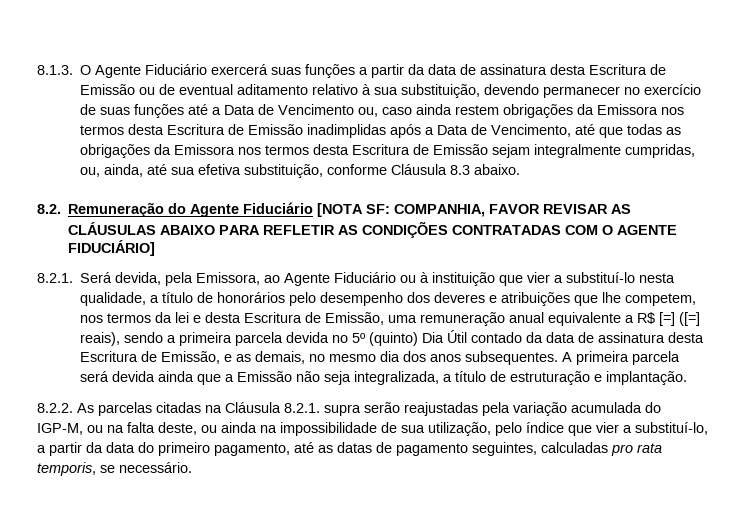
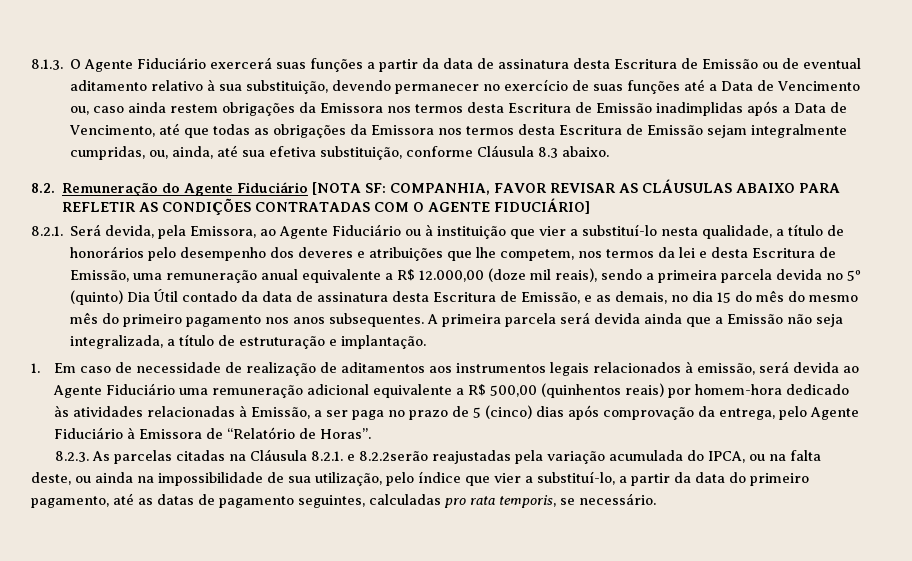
- 8.2.1. Será devida, pela Emissora, ao Agente Fiduciário ou à instituição que vier a substituí-lo nesta qualidade, a título de honorários pelo desempenho dos deveres e atribuições que lhe competem, nos termos da lei e desta Escritura de Emissão, uma remuneração anual equivalente a R$ [=] ([=] reais), sendo a primeira parcela devida no 5º (quinto) Dia Útil contado da data de assinatura desta Escritura de Emissão, e as demais, no mesmo dia dos anos subsequentes.
+ 8.2.1. Será devida, pela Emissora, ao Agente Fiduciário ou à instituição que vier a substituí-lo nesta qualidade, a título de honorários pelo desempenho dos deveres e atribuições que lhe competem, nos termos da lei e desta Escritura de Emissão, uma remuneração anual equivalente a R$ 12.000,00 (doze mil reais), sendo a primeira parcela devida no 5º (quinto) Dia Útil contado da data de assinatura desta Escritura de Emissão, e as demais, no dia 15 do mês do mesmo mês do primeiro pagamento nos anos subsequentes.
- 8.2.2. As parcelas citadas na Cláusula 8.2.1. supra serão reajustadas pela variação acumulada do IGP-M, ou na falta deste, ou ainda na impossibilidade de sua utilização, pelo índice que vier a substituí-lo, a partir da data do primeiro pagamento, até as datas de pagamento seguintes, calculadas pro rata temporis, se necessário.
+ 1. Em caso de necessidade de realização de aditamentos aos instrumentos legais relacionados à emissão, será devida ao Agente Fiduciário uma remuneração adicional equivalente a R$ 500,00 (quinhentos reais) por homem-hora dedicado às atividades relacionadas à Emissão, a ser paga no prazo de 5 (cinco) dias após comprovação da entrega, pelo Agente Fiduciário à Emissora de “Relatório de Horas”.
+ 8.2.3. As parcelas citadas na Cláusula 8.2.1. e 8.2.2serão reajustadas pela variação acumulada do IPCA, ou na falta deste, ou ainda na impossibilidade de sua utilização, pelo índice que vier a substituí-lo, a partir da data do primeiro pagamento, até as datas de pagamento seguintes, calculadas pro rata temporis, se necessário.

